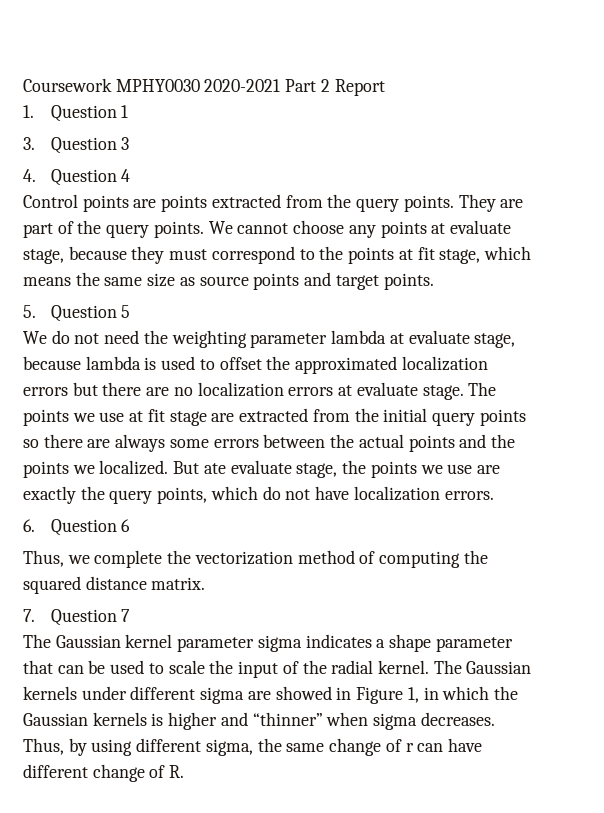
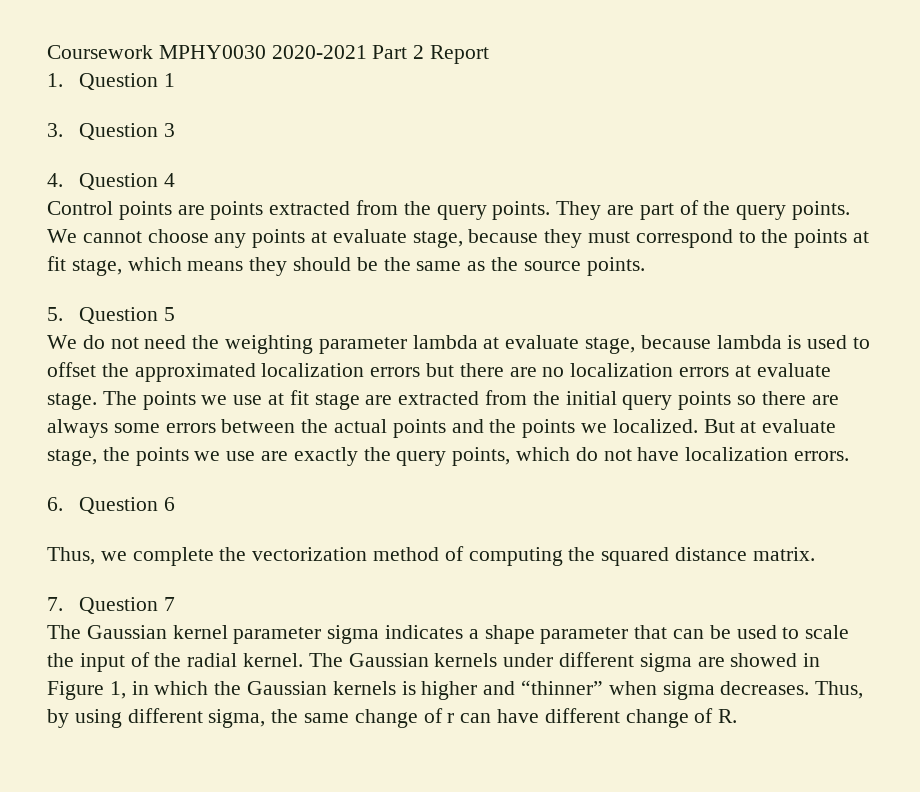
- We cannot choose any points at evaluate stage, because they must correspond to the points at fit stage, which means the same size as source points and target points.
+ We cannot choose any points at evaluate stage, because they must correspond to the points at fit stage, which means they should be the same as the source points.
- But ate evaluate stage, the points we use are exactly the query points, which do not have localization errors.
+ But at evaluate stage, the points we use are exactly the query points, which do not have localization errors.

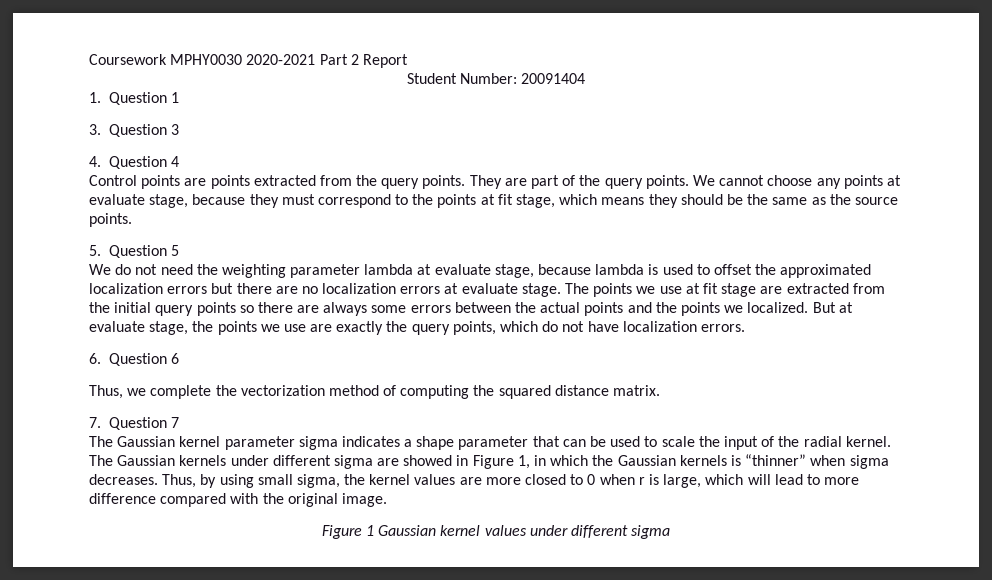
+ Student Number: 20091404
- The Gaussian kernels under different sigma are showed in Figure 1, in which the Gaussian kernels is higher and “thinner” when sigma decreases.
+ The Gaussian kernels under different sigma are showed in Figure 1, in which the Gaussian kernels is “thinner” when sigma decreases.
- Thus, by using different sigma, the same change of r can have different change of R.
+ Thus, by using small sigma, the kernel values are more closed to 0 when r is large, which will lead to more difference compared with the original image.
+ Figure 1 Gaussian kernel values under different sigma

